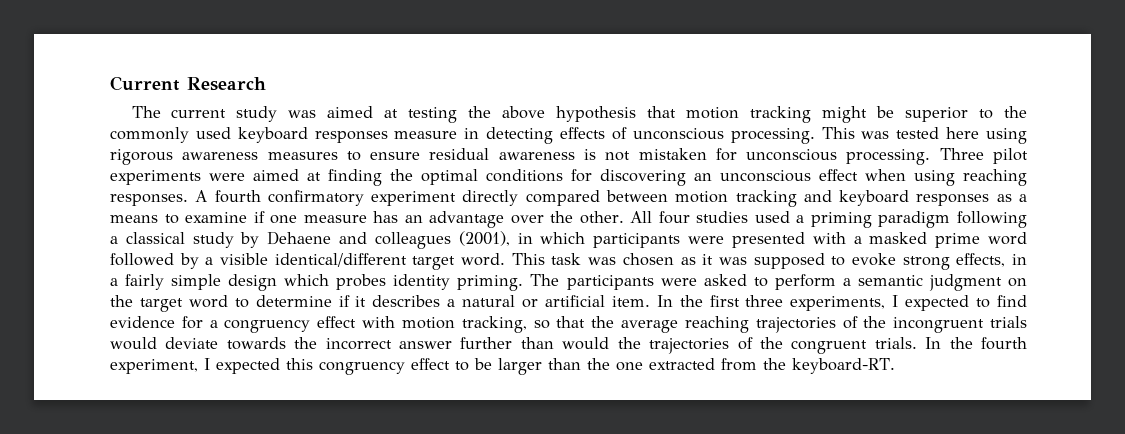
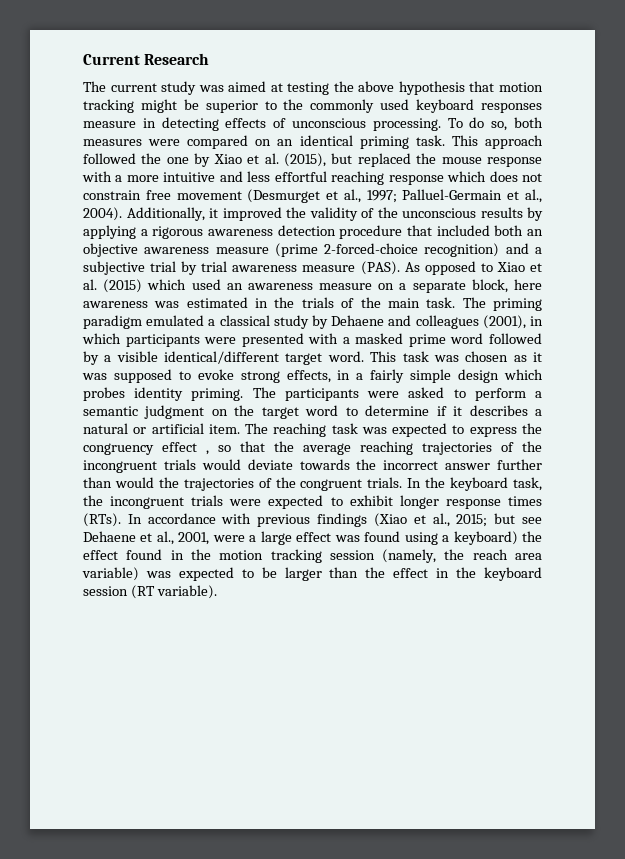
- This was tested here using rigorous awareness measures to ensure residual awareness is not mistaken for unconscious processing. Three pilot experiments were aimed at finding the optimal conditions for discovering an unconscious effect when using reaching responses. A fourth confirmatory experiment directly compared between motion tracking and keyboard responses as a means to examine if one measure has an advantage over the other. All four studies used a priming paradigm following a classical study by Dehaene and colleagues (2001), in which participants were presented with a masked prime word followed by a visible identical/different target word.
+ To do so, both measures were compared on an identical priming task. This approach followed the one by Xiao et al. (2015), but replaced the mouse response with a more intuitive and less effortful reaching response which does not constrain free movement (Desmurget et al., 1997; Palluel-Germain et al., 2004). Additionally, it improved the validity of the unconscious results by applying a rigorous awareness detection procedure that included both an objective awareness measure (prime 2-forced-choice recognition) and a subjective trial by trial awareness measure (PAS). As opposed to Xiao et al. (2015) which used an awareness measure on a separate block, here awareness was estimated in the trials of the main task. The priming paradigm emulated a classical study by Dehaene and colleagues (2001), in which participants were presented with a masked prime word followed by a visible identical/different target word.
- In the first three experiments, I expected to find evidence for a congruency effect with motion tracking, so that the average reaching trajectories of the incongruent trials would deviate towards the incorrect answer further than would the trajectories of the congruent trials.
+ The reaching task was expected to express the congruency effect , so that the average reaching trajectories of the incongruent trials would deviate towards the incorrect answer further than would the trajectories of the congruent trials.
- In the fourth experiment, I expected this congruency effect to be larger than the one extracted from the keyboard-RT.
+ In the keyboard task, the incongruent trials were expected to exhibit longer response times (RTs). In accordance with previous findings (Xiao et al., 2015; but see Dehaene et al., 2001, were a large effect was found using a keyboard) the effect found in the motion tracking session (namely, the reach area variable) was expected to be larger than the effect in the keyboard session (RT variable).

